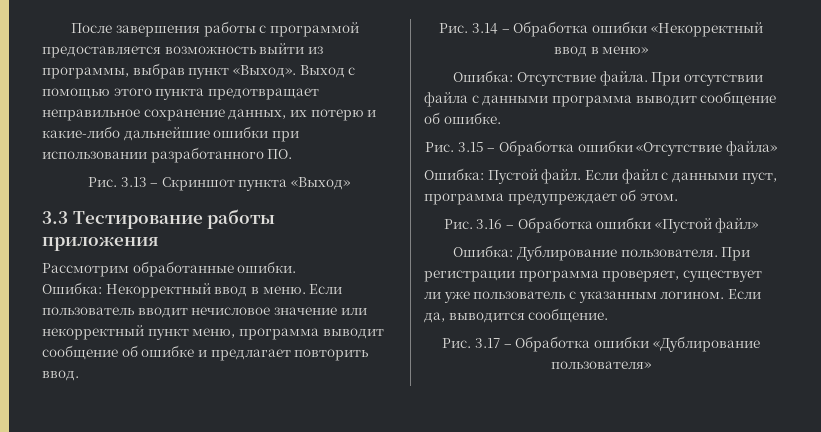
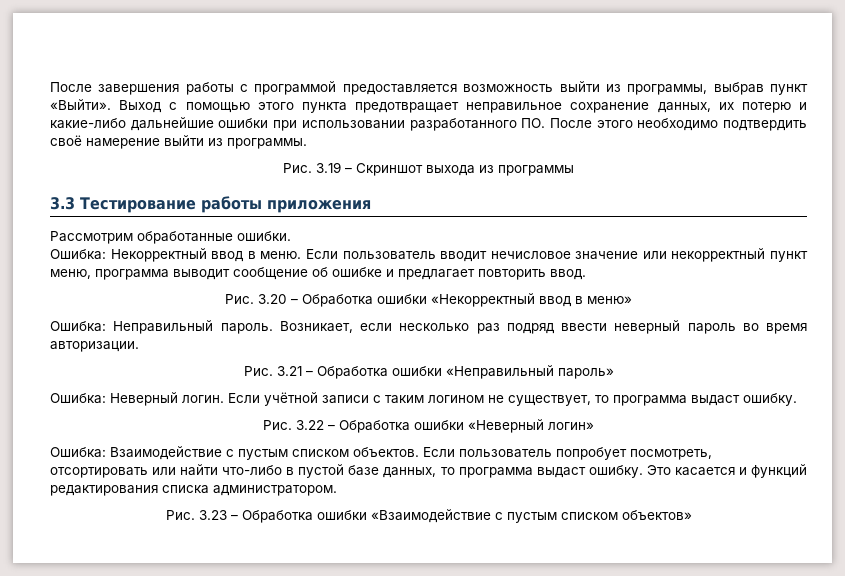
- После завершения работы с программой предоставляется возможность выйти из программы, выбрав пункт «Выход».
+ После завершения работы с программой предоставляется возможность выйти из программы, выбрав пункт «Выйти».
- Выход с помощью этого пункта предотвращает неправильное сохранение данных, их потерю и какие-либо дальнейшие ошибки при использовании разработанного ПО.
- Рис. 3.13 – Скриншот пункта «Выход»
+ Выход с помощью этого пункта предотвращает неправильное сохранение данных, их потерю и какие-либо дальнейшие ошибки при использовании разработанного ПО. После этого необходимо подтвердить своё намерение выйти из программы.
+ Рис. 3.19 – Скриншот выхода из программы
- Рис. 3.14 – Обработка ошибки «Некорректный ввод в меню»
+ Рис. 3.20 – Обработка ошибки «Некорректный ввод в меню»
- Ошибка: Отсутствие файла. При отсутствии файла с данными программа выводит сообщение об ошибке.
- Рис. 3.15 – Обработка ошибки «Отсутствие файла»
- Ошибка: Пустой файл. Если файл с данными пуст, программа предупреждает об этом.
- Рис. 3.16 – Обработка ошибки «Пустой файл»
- Ошибка: Дублирование пользователя. При регистрации программа проверяет, существует ли уже пользователь с указанным логином. Если да, выводится сообщение.
- Рис. 3.17 – Обработка ошибки «Дублирование пользователя»
+ Ошибка: Неправильный пароль. Возникает, если несколько раз подряд ввести неверный пароль во время авторизации.
+ Рис. 3.21 – Обработка ошибки «Неправильный пароль»
+ Ошибка: Неверный логин. Если учётной записи с таким логином не существует, то программа выдаст ошибку.
+ Рис. 3.22 – Обработка ошибки «Неверный логин»
+ Ошибка: Взаимодействие с пустым списком объектов. Если пользователь попробует посмотреть, отсортировать или найти что-либо в пустой базе данных, то программа выдаст ошибку. Это касается и функций редактирования списка администратором.
+ Рис. 3.23 – Обработка ошибки «Взаимодействие с пустым списком объектов»

